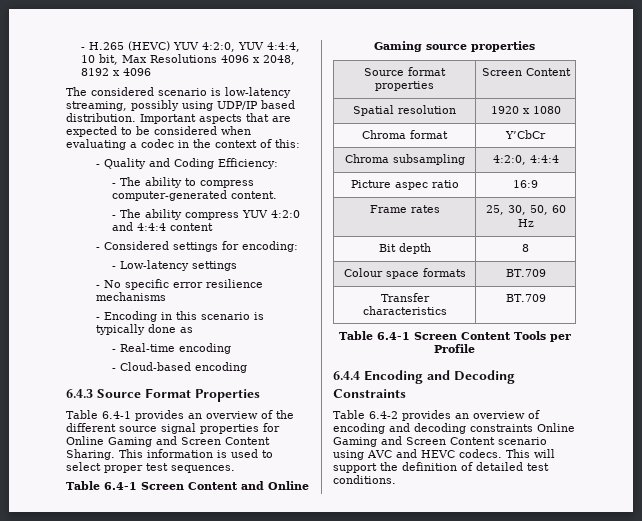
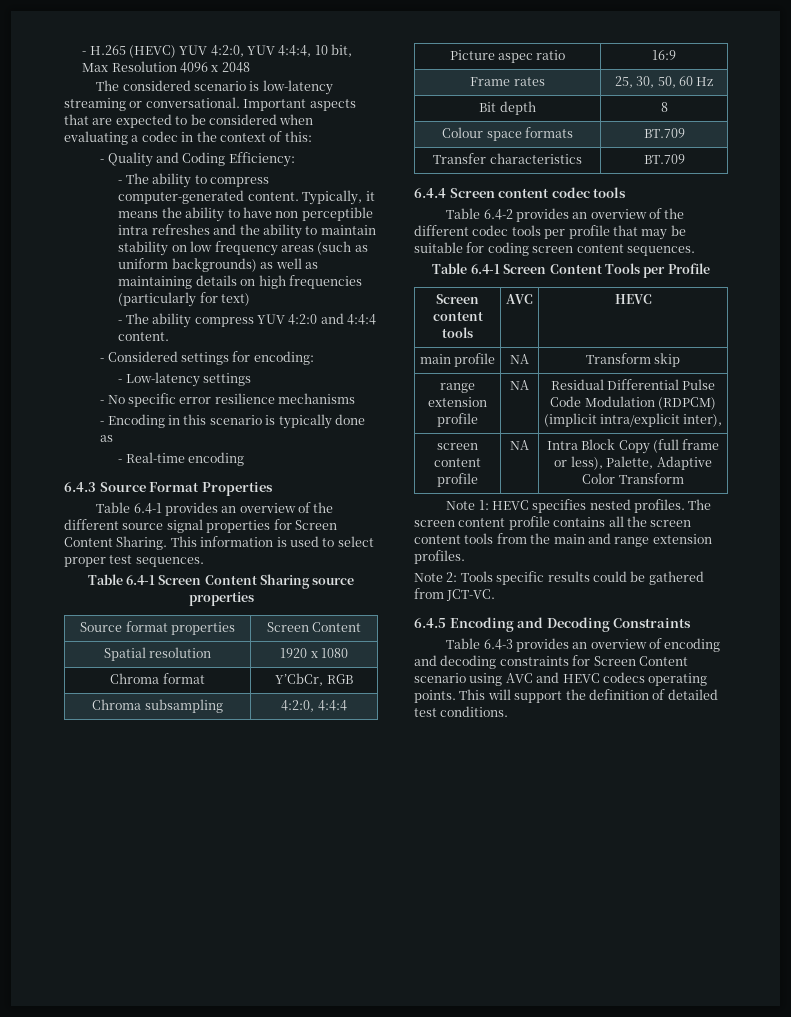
- - H.265 (HEVC) YUV 4:2:0, YUV 4:4:4, 10 bit, Max Resolutions 4096 x 2048, 8192 x 4096
+ - H.265 (HEVC) YUV 4:2:0, YUV 4:4:4, 10 bit, Max Resolution 4096 x 2048
- The considered scenario is low-latency streaming, possibly using UDP/IP based distribution.
+ The considered scenario is low-latency streaming or conversational.
+ Typically, it means the ability to have non perceptible intra refreshes and the ability to maintain stability on low frequency areas (such as uniform backgrounds) as well as maintaining details on high frequencies (particularly for text)
- - The ability compress YUV 4:2:0 and 4:4:4 content
+ - The ability compress YUV 4:2:0 and 4:4:4 content.
- - Cloud-based encoding
- Table 6.4-1 provides an overview of the different source signal properties for Online Gaming and Screen Content Sharing.
+ Table 6.4-1 provides an overview of the different source signal properties for Screen Content Sharing.
- Table 6.4-1 Screen Content and Online Gaming source properties
+ Table 6.4-1 Screen Content Sharing source properties
- Chroma format | Y’CbCr
+ Chroma format | Y’CbCr, RGB
+ 6.4.4 Screen content codec tools
+ Table 6.4-2 provides an overview of the different codec tools per profile that may be suitable for coding screen content sequences.
- 6.4.4 Encoding and Decoding Constraints
+ Screen content tools | AVC | HEVC
+ main profile | NA | Transform skip
+ range extension profile | NA | Residual Differential Pulse Code Modulation (RDPCM) (implicit intra/explicit inter),
+ screen content profile | NA | Intra Block Copy (full frame or less), Palette, Adaptive Color Transform
+ Note 1: HEVC specifies nested profiles. The screen content profile contains all the screen content tools from the main and range extension profiles.
+ Note 2: Tools specific results could be gathered from JCT-VC.
+ 6.4.5 Encoding and Decoding Constraints
- Table 6.4-2 provides an overview of encoding and decoding constraints Online Gaming and Screen Content scenario using AVC and HEVC codecs.
+ Table 6.4-3 provides an overview of encoding and decoding constraints for Screen Content scenario using AVC and HEVC codecs operating points.

